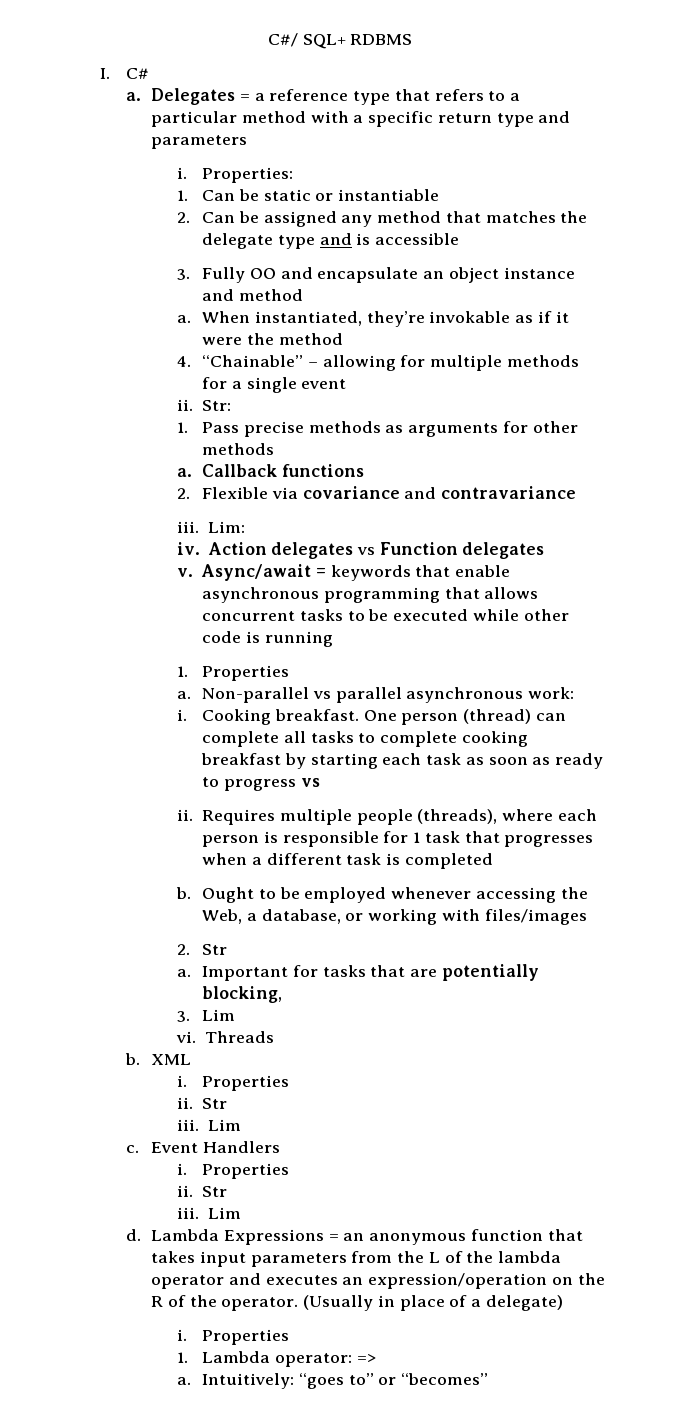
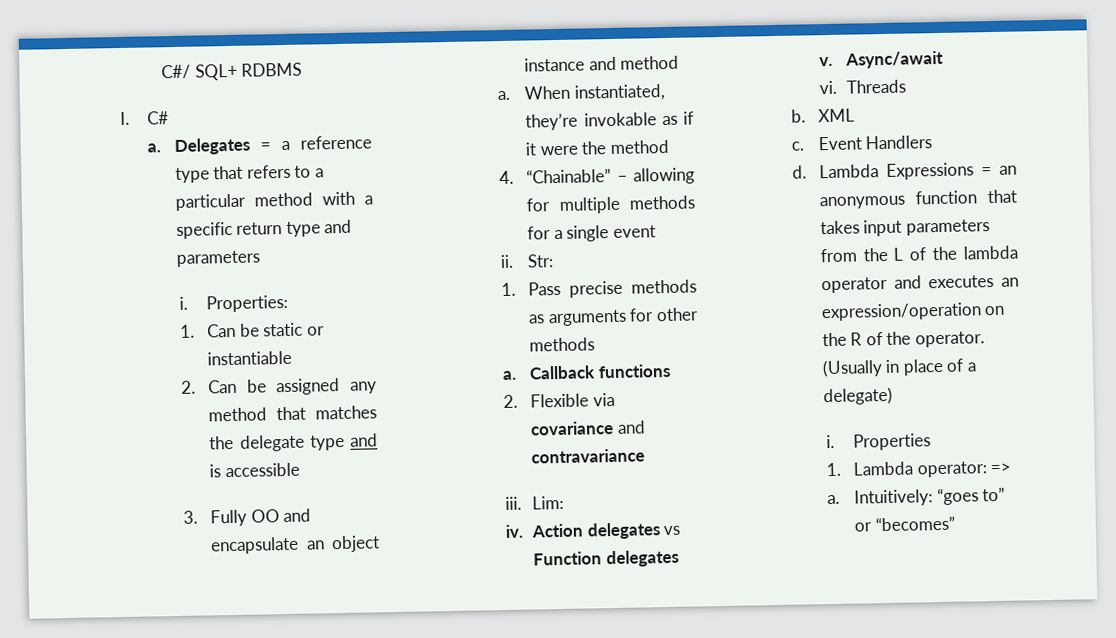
- Async/await = keywords that enable asynchronous programming that allows concurrent tasks to be executed while other code is running
- 1. Properties
- a. Non-parallel vs parallel asynchronous work:
- i. Cooking breakfast. One person (thread) can complete all tasks to complete cooking breakfast by starting each task as soon as ready to progress vs
- ii. Requires multiple people (threads), where each person is responsible for 1 task that progresses when a different task is completed
- b. Ought to be employed whenever accessing the Web, a database, or working with files/images
- 2. Str
- a. Important for tasks that are potentially blocking,
- 3. Lim
+ Async/await
  vi. Threads
  b. XML
- i. Properties
- ii. Str
- iii. Lim
  c. Event Handlers
- i. Properties
- ii. Str
- iii. Lim

